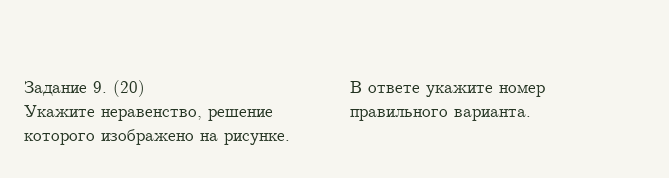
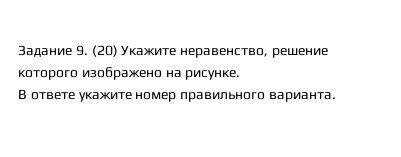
- Задание 9. (20)
- Укажите неравенство, решение которого изображено на рисунке.
+ Задание 9. (20) Укажите неравенство, решение которого изображено на рисунке.

